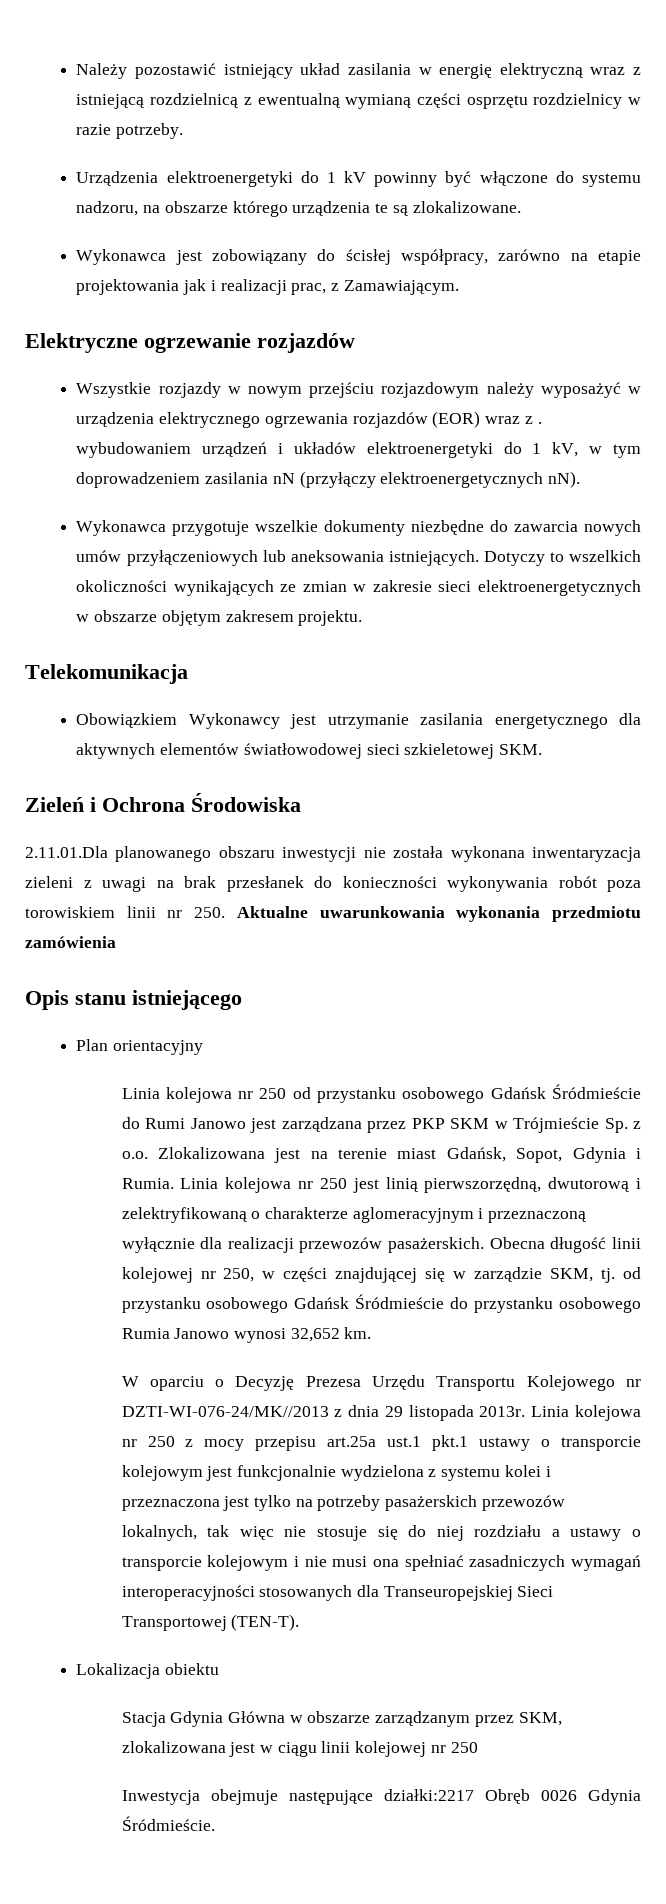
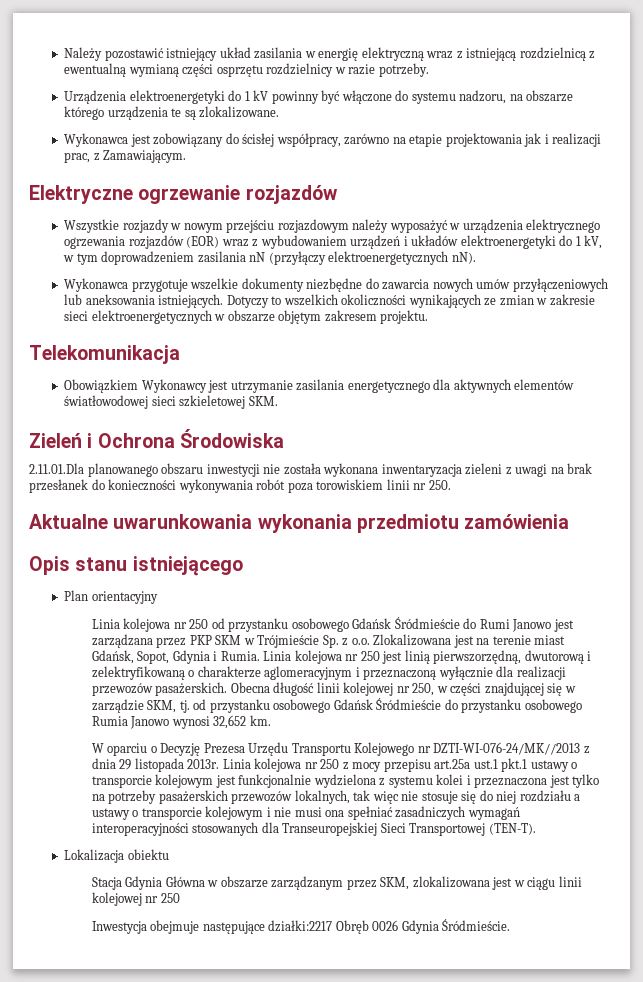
- Wszystkie rozjazdy w nowym przejściu rozjazdowym należy wyposażyć w urządzenia elektrycznego ogrzewania rozjazdów (EOR) wraz z . wybudowaniem urządzeń i układów elektroenergetyki do 1 kV, w tym doprowadzeniem zasilania nN (przyłączy elektroenergetycznych nN).
+ Wszystkie rozjazdy w nowym przejściu rozjazdowym należy wyposażyć w urządzenia elektrycznego ogrzewania rozjazdów (EOR) wraz z wybudowaniem urządzeń i układów elektroenergetyki do 1 kV, w tym doprowadzeniem zasilania nN (przyłączy elektroenergetycznych nN).
- 2.11.01.Dla planowanego obszaru inwestycji nie została wykonana inwentaryzacja zieleni z uwagi na brak przesłanek do konieczności wykonywania robót poza torowiskiem linii nr 250. Aktualne uwarunkowania wykonania przedmiotu zamówienia
+ 2.11.01.Dla planowanego obszaru inwestycji nie została wykonana inwentaryzacja zieleni z uwagi na brak przesłanek do konieczności wykonywania robót poza torowiskiem linii nr 250.
+ Aktualne uwarunkowania wykonania przedmiotu zamówienia

